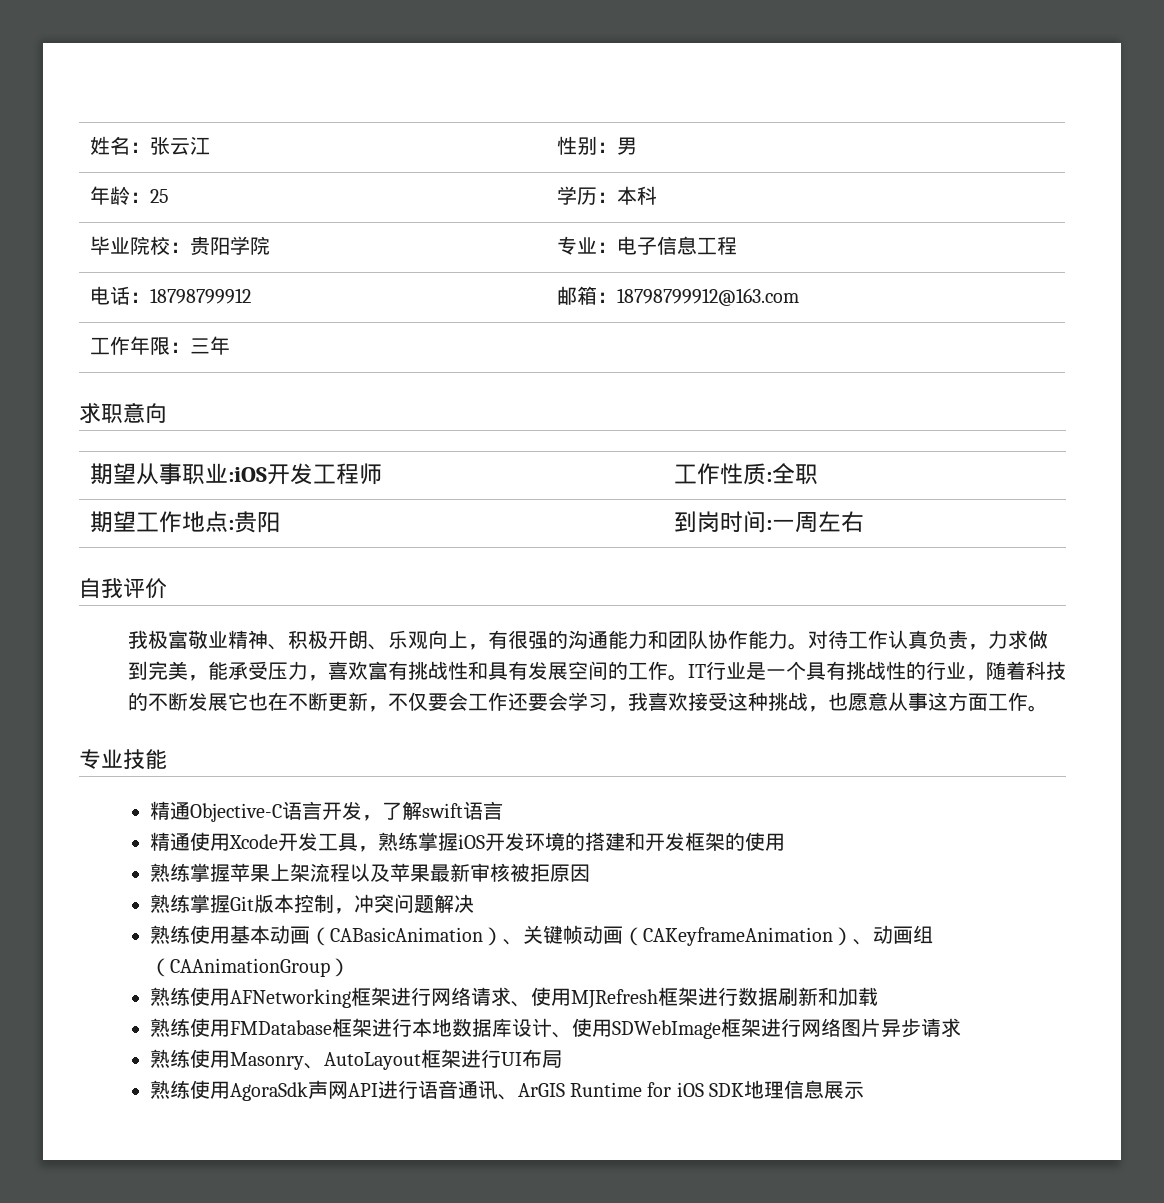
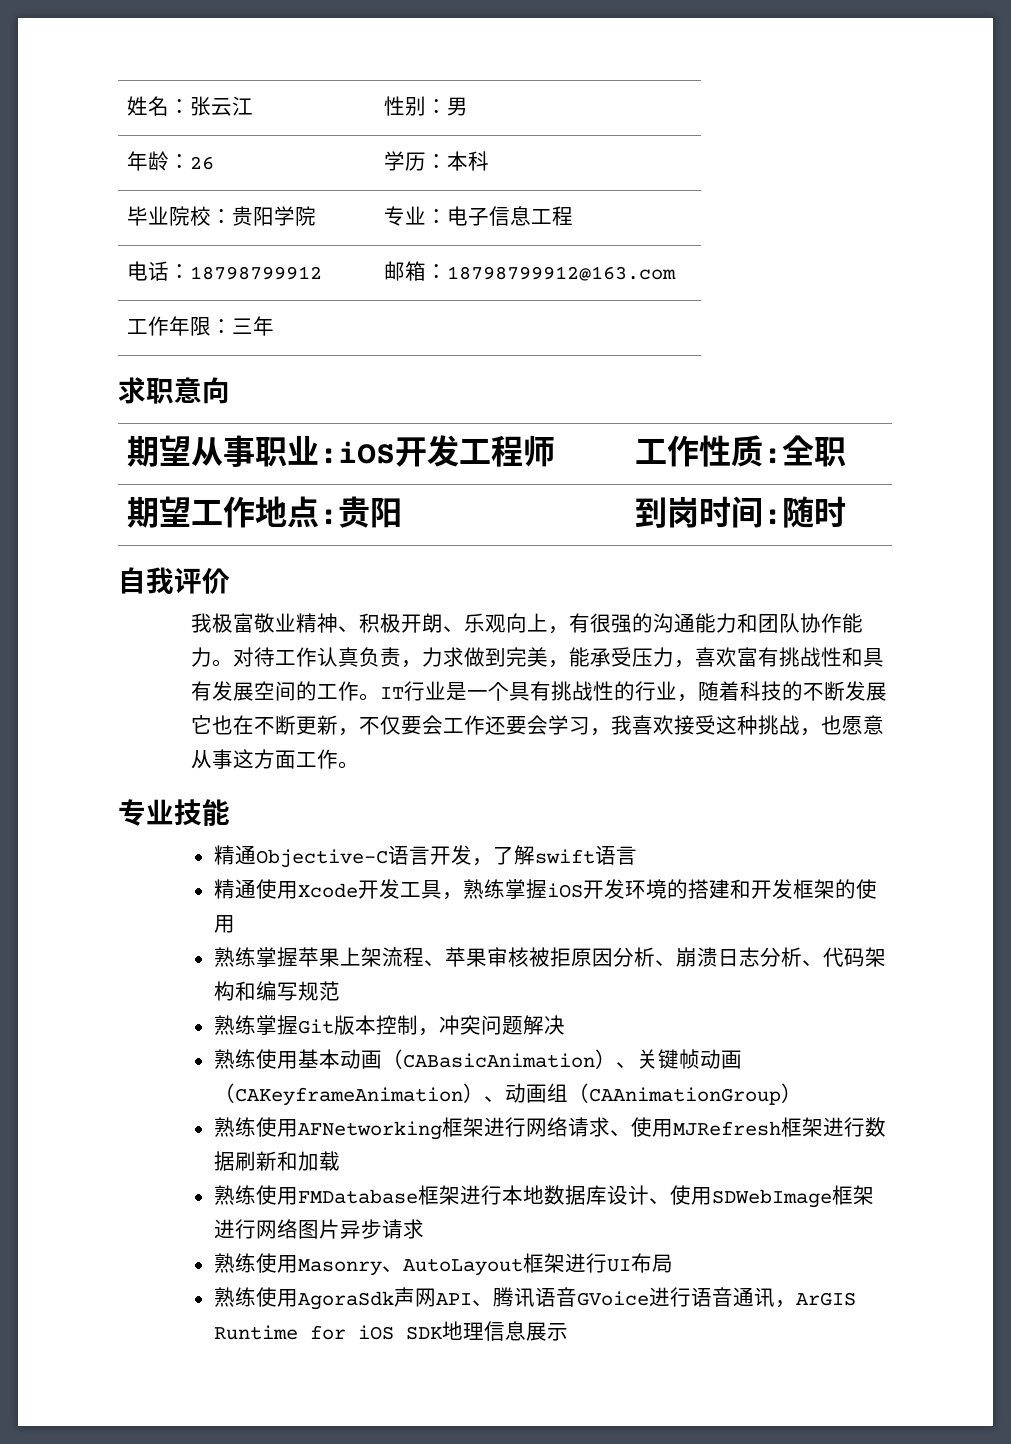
- 年龄：25 | 学历：本科
+ 年龄：26 | 学历：本科
- 期望工作地点:贵阳 | 到岗时间:一周左右
+ 期望工作地点:贵阳 | 到岗时间:随时
- 熟练掌握苹果上架流程以及苹果最新审核被拒原因
+ 熟练掌握苹果上架流程、苹果审核被拒原因分析、崩溃日志分析、代码架构和编写规范
- 熟练使用AgoraSdk声网API进行语音通讯、ArGIS Runtime for iOS SDK地理信息展示
+ 熟练使用AgoraSdk声网API、腾讯语音GVoice进行语音通讯，ArGIS Runtime for iOS SDK地理信息展示

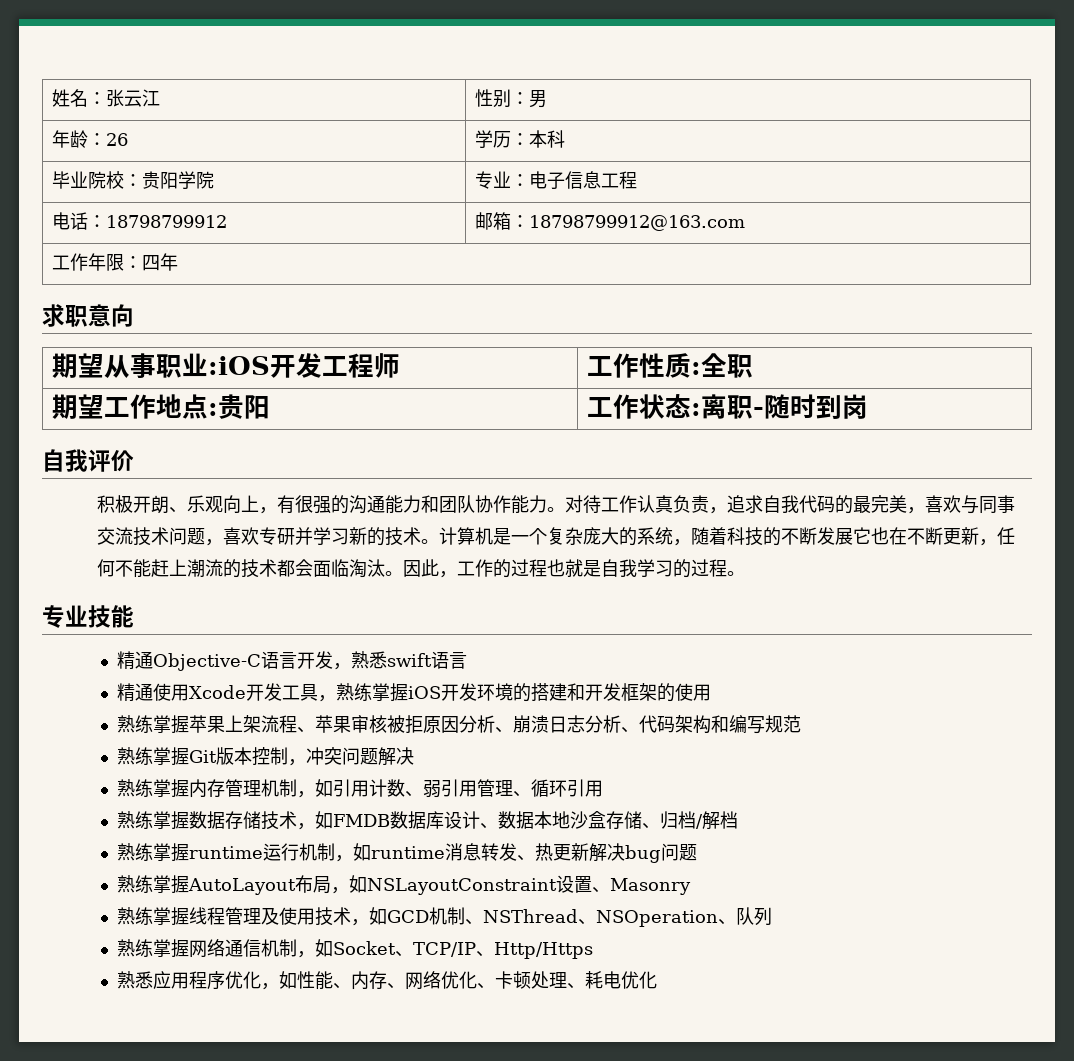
- 工作年限：三年
+ 工作年限：四年
- 期望工作地点:贵阳 | 到岗时间:随时
+ 期望工作地点:贵阳 | 工作状态:离职-随时到岗
  自我评价
- 我极富敬业精神、积极开朗、乐观向上，有很强的沟通能力和团队协作能力。
+ 积极开朗、乐观向上，有很强的沟通能力和团队协作能力。
- 对待工作认真负责，力求做到完美，能承受压力，喜欢富有挑战性和具有发展空间的工作。IT行业是一个具有挑战性的行业，随着科技的不断发展它也在不断更新，不仅要会工作还要会学习，我喜欢接受这种挑战，也愿意从事这方面工作。
+ 对待工作认真负责，追求自我代码的最完美，喜欢与同事交流技术问题，喜欢专研并学习新的技术。计算机是一个复杂庞大的系统，随着科技的不断发展它也在不断更新，任何不能赶上潮流的技术都会面临淘汰。因此，工作的过程也就是自我学习的过程。
- 精通Objective-C语言开发，了解swift语言
+ 精通Objective-C语言开发，熟悉swift语言
- 熟练使用基本动画（CABasicAnimation）、关键帧动画（CAKeyframeAnimation）、动画组（CAAnimationGroup）
- 熟练使用AFNetworking框架进行网络请求、使用MJRefresh框架进行数据刷新和加载
- 熟练使用FMDatabase框架进行本地数据库设计、使用SDWebImage框架进行网络图片异步请求
- 熟练使用Masonry、AutoLayout框架进行UI布局
- 熟练使用AgoraSdk声网API、腾讯语音GVoice进行语音通讯，ArGIS Runtime for iOS SDK地理信息展示
+ 熟练掌握内存管理机制，如引用计数、弱引用管理、循环引用
+ 熟练掌握数据存储技术，如FMDB数据库设计、数据本地沙盒存储、归档/解档
+ 熟练掌握runtime运行机制，如runtime消息转发、热更新解决bug问题
+ 熟练掌握AutoLayout布局，如NSLayoutConstraint设置、Masonry
+ 熟练掌握线程管理及使用技术，如GCD机制、NSThread、NSOperation、队列
+ 熟练掌握网络通信机制，如Socket、TCP/IP、Http/Https
+ 熟悉应用程序优化，如性能、内存、网络优化、卡顿处理、耗电优化

